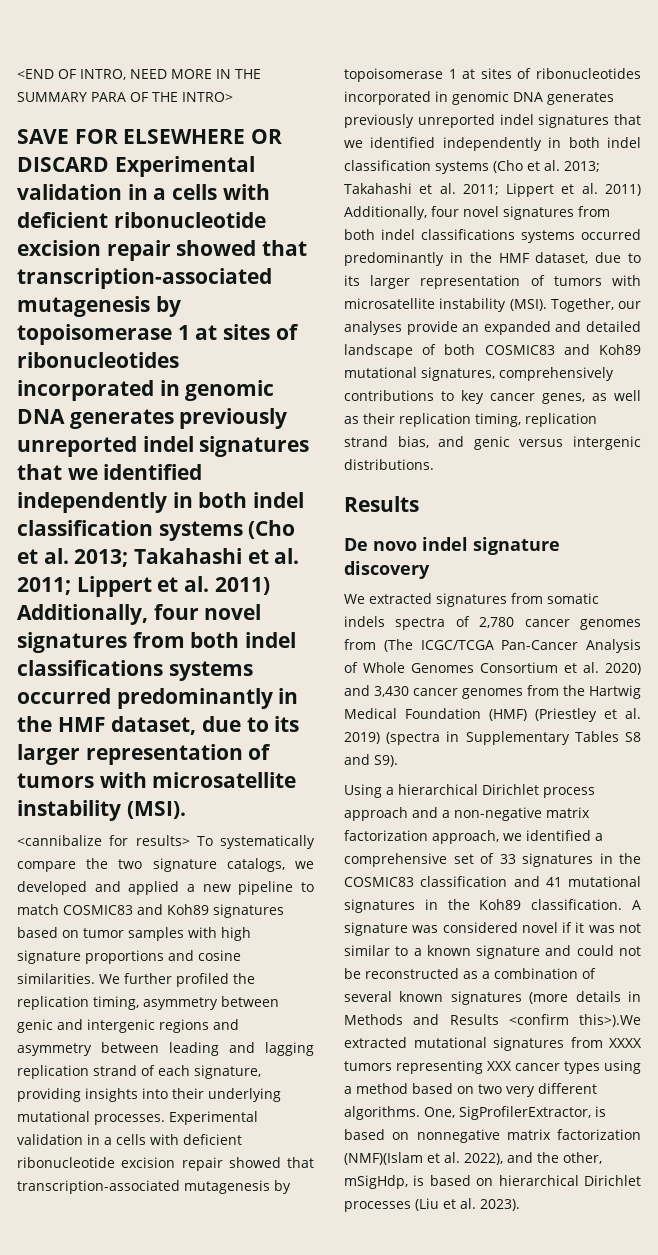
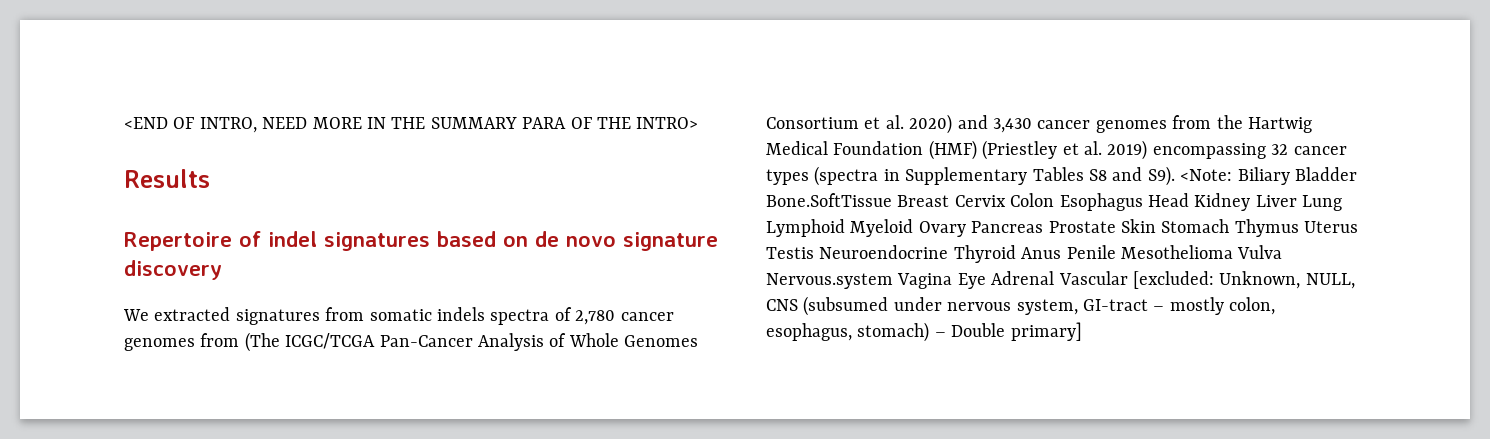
- SAVE FOR ELSEWHERE OR DISCARD Experimental validation in a cells with deficient ribonucleotide excision repair showed that transcription-associated mutagenesis by topoisomerase 1 at sites of ribonucleotides incorporated in genomic DNA generates previously unreported indel signatures that we identified independently in both indel classification systems (Cho et al. 2013; Takahashi et al. 2011; Lippert et al. 2011) Additionally, four novel signatures from both indel classifications systems occurred predominantly in the HMF dataset, due to its larger representation of tumors with microsatellite instability (MSI).
- <cannibalize for results> To systematically compare the two signature catalogs, we developed and applied a new pipeline to match COSMIC83 and Koh89 signatures based on tumor samples with high signature proportions and cosine similarities. We further profiled the replication timing, asymmetry between genic and intergenic regions and asymmetry between leading and lagging replication strand of each signature, providing insights into their underlying mutational processes. Experimental validation in a cells with deficient ribonucleotide excision repair showed that transcription-associated mutagenesis by topoisomerase 1 at sites of ribonucleotides incorporated in genomic DNA generates previously unreported indel signatures that we identified independently in both indel classification systems (Cho et al. 2013; Takahashi et al. 2011; Lippert et al. 2011) Additionally, four novel signatures from both indel classifications systems occurred predominantly in the HMF dataset, due to its larger representation of tumors with microsatellite instability (MSI). Together, our analyses provide an expanded and detailed landscape of both COSMIC83 and Koh89 mutational signatures, comprehensively contributions to key cancer genes, as well as their replication timing, replication strand bias, and genic versus intergenic distributions.
  Results
- De novo indel signature discovery
+ Repertoire of indel signatures based on de novo signature discovery
- We extracted signatures from somatic indels spectra of 2,780 cancer genomes from (The ICGC/TCGA Pan-Cancer Analysis of Whole Genomes Consortium et al. 2020) and 3,430 cancer genomes from the Hartwig Medical Foundation (HMF) (Priestley et al. 2019) (spectra in Supplementary Tables S8 and S9).
- Using a hierarchical Dirichlet process approach and a non-negative matrix factorization approach, we identified a comprehensive set of 33 signatures in the COSMIC83 classification and 41 mutational signatures in the Koh89 classification. A signature was considered novel if it was not similar to a known signature and could not be reconstructed as a combination of several known signatures (more details in Methods and Results <confirm this>).We extracted mutational signatures from XXXX tumors representing XXX cancer types using a method based on two very different algorithms. One, SigProfilerExtractor, is based on nonnegative matrix factorization (NMF)(Islam et al. 2022), and the other, mSigHdp, is based on hierarchical Dirichlet processes (Liu et al. 2023).
+ We extracted signatures from somatic indels spectra of 2,780 cancer genomes from (The ICGC/TCGA Pan-Cancer Analysis of Whole Genomes Consortium et al. 2020) and 3,430 cancer genomes from the Hartwig Medical Foundation (HMF) (Priestley et al. 2019) encompassing 32 cancer types (spectra in Supplementary Tables S8 and S9). <Note: Biliary Bladder Bone.SoftTissue Breast Cervix Colon Esophagus Head Kidney Liver Lung Lymphoid Myeloid Ovary Pancreas Prostate Skin Stomach Thymus Uterus Testis Neuroendocrine Thyroid Anus Penile Mesothelioma Vulva Nervous.system Vagina Eye Adrenal Vascular [excluded: Unknown, NULL, CNS (subsumed under nervous system, GI-tract – mostly colon, esophagus, stomach) – Double primary]

